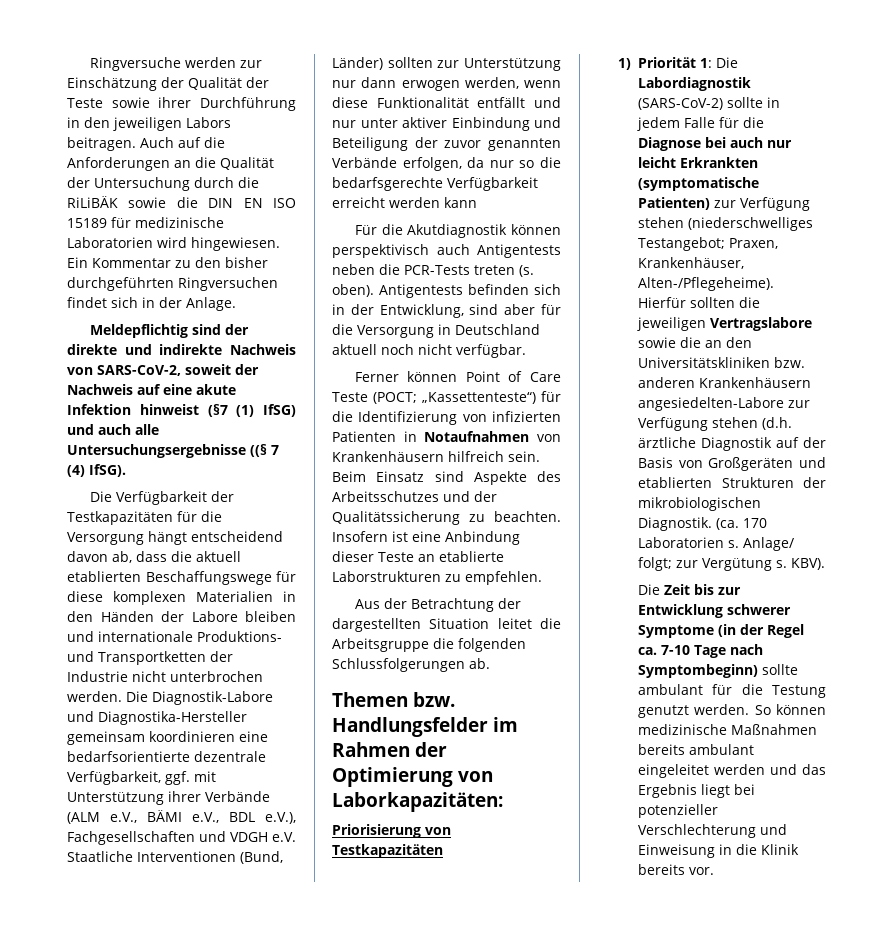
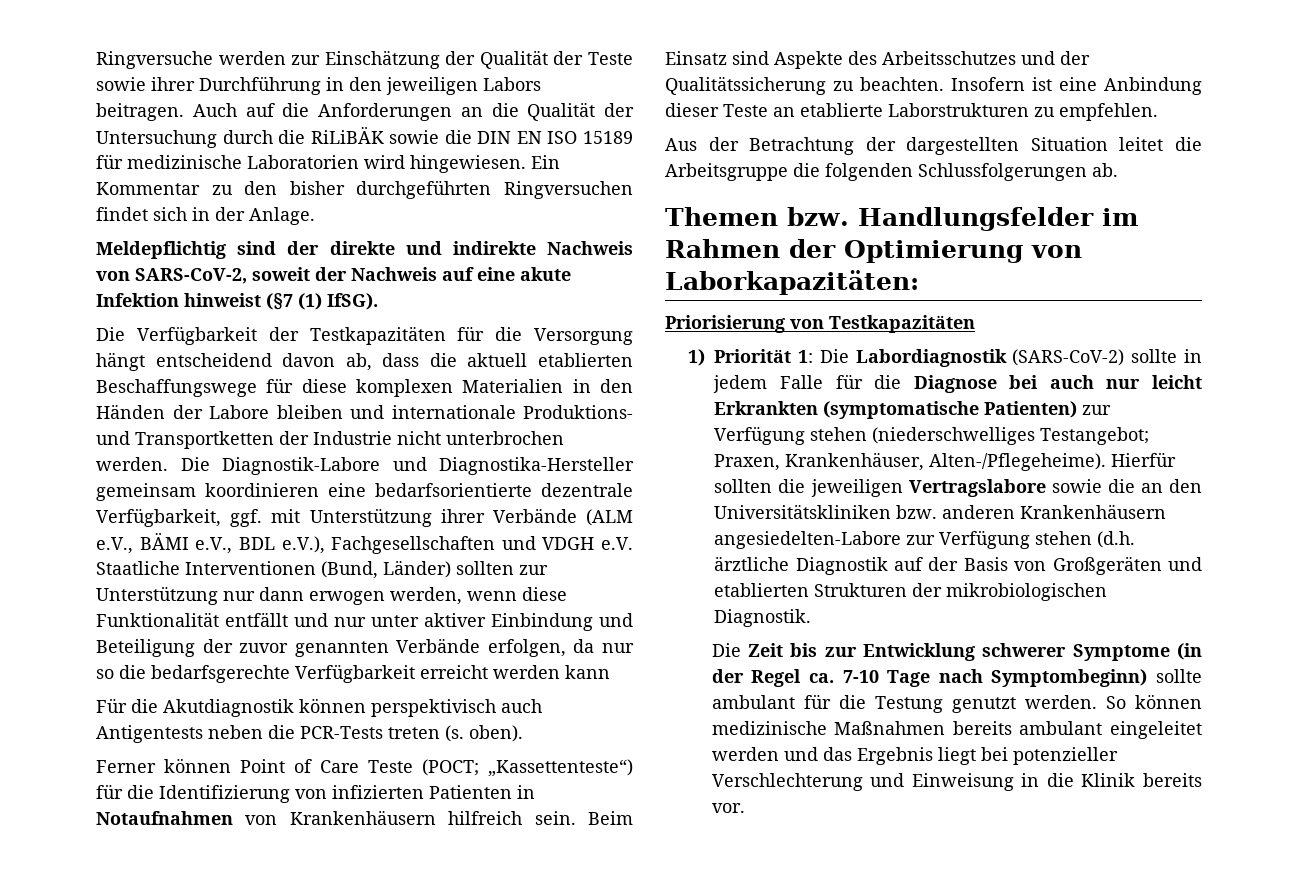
- Meldepflichtig sind der direkte und indirekte Nachweis von SARS-CoV-2, soweit der Nachweis auf eine akute Infektion hinweist (§7 (1) IfSG) und auch alle Untersuchungsergebnisse ((§ 7 (4) IfSG).
+ Meldepflichtig sind der direkte und indirekte Nachweis von SARS-CoV-2, soweit der Nachweis auf eine akute Infektion hinweist (§7 (1) IfSG).
- Antigentests befinden sich in der Entwicklung, sind aber für die Versorgung in Deutschland aktuell noch nicht verfügbar.
- (ca. 170 Laboratorien s. Anlage/ folgt; zur Vergütung s. KBV).

